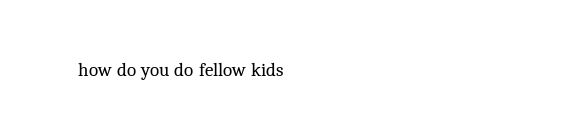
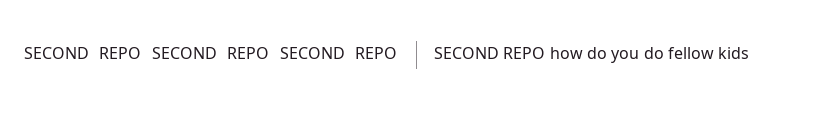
- how do you do fellow kids
+ SECOND REPO SECOND REPO SECOND REPO SECOND REPO how do you do fellow kids

